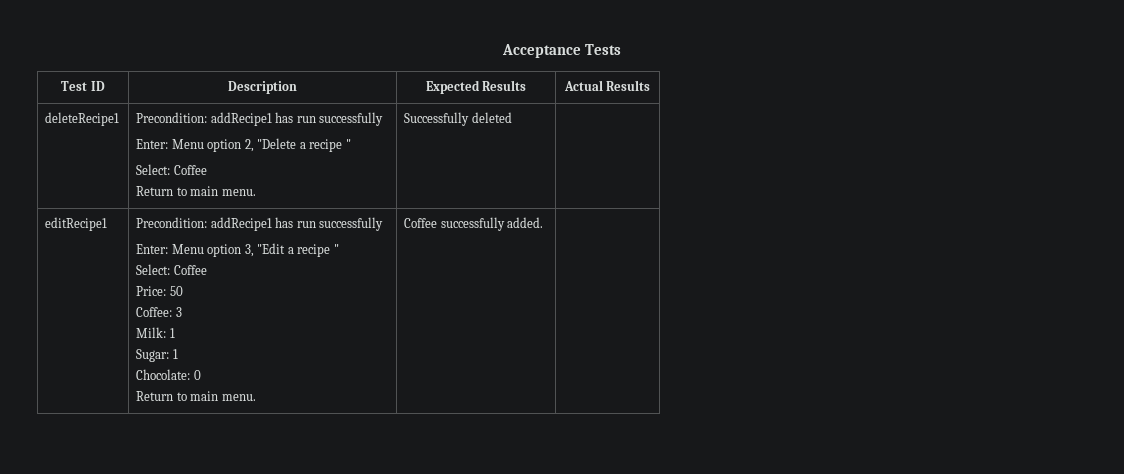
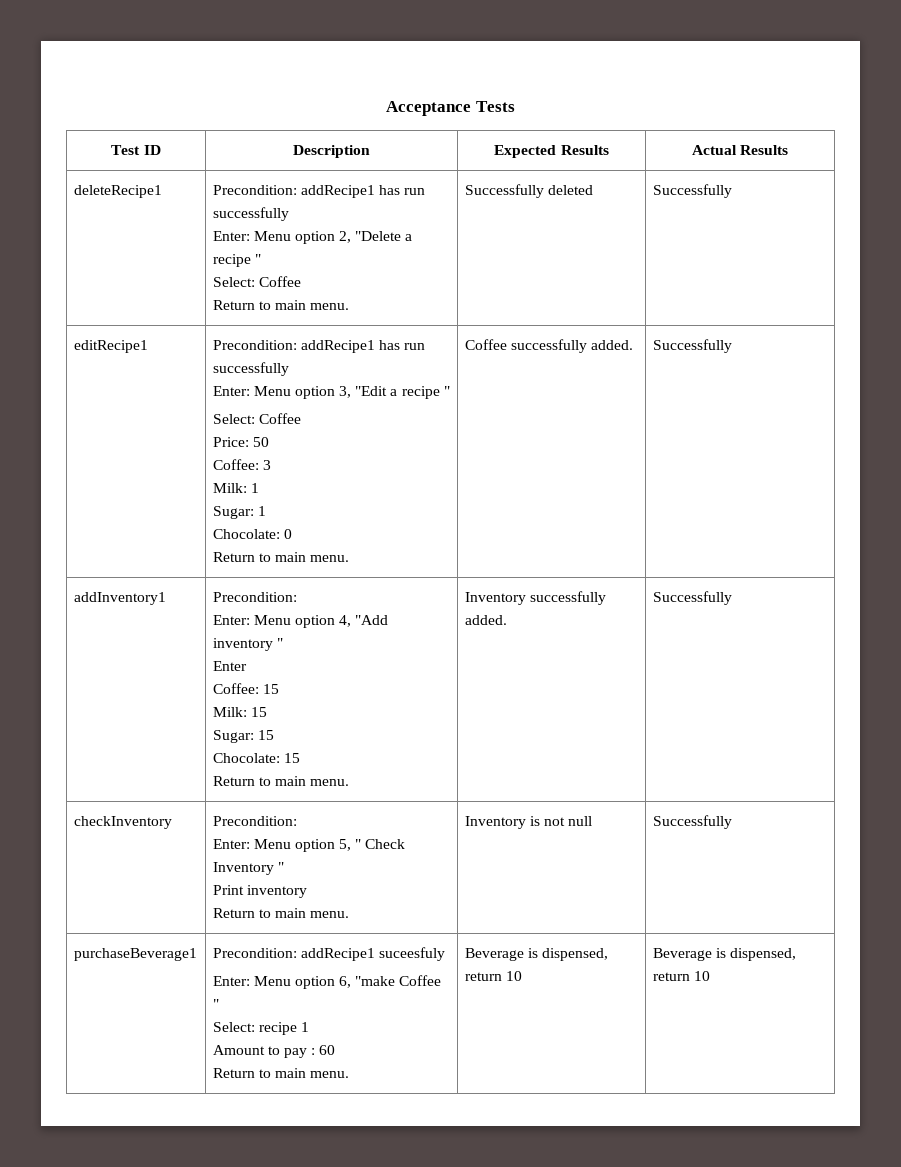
  deleteRecipe1 | Precondition: addRecipe1 has run successfully
  Enter: Menu option 2, "Delete a recipe "
  Select: Coffee
- Return to main menu. | Successfully deleted |
+ Return to main menu. | Successfully deleted | Successfully
  editRecipe1 | Precondition: addRecipe1 has run successfully
  Enter: Menu option 3, "Edit a recipe "
  Select: Coffee
  Price: 50
  Coffee: 3
  Milk: 1
  Sugar: 1
  Chocolate: 0
- Return to main menu. | Coffee successfully added. |
+ Return to main menu. | Coffee successfully added. | Successfully
+ addInventory1 | Precondition:
+ Enter: Menu option 4, "Add inventory "
+ Enter
+ Coffee: 15
+ Milk: 15
+ Sugar: 15
+ Chocolate: 15
+ Return to main menu. | Inventory successfully added. | Successfully
+ checkInventory | Precondition:
+ Enter: Menu option 5, " Check Inventory "
+ Print inventory
+ Return to main menu. | Inventory is not null | Successfully
+ purchaseBeverage1 | Precondition: addRecipe1 suceesfuly
+ Enter: Menu option 6, "make Coffee "
+ Select: recipe 1
+ Amount to pay : 60
+ Return to main menu. | Beverage is dispensed, return 10 | Beverage is dispensed, return 10

